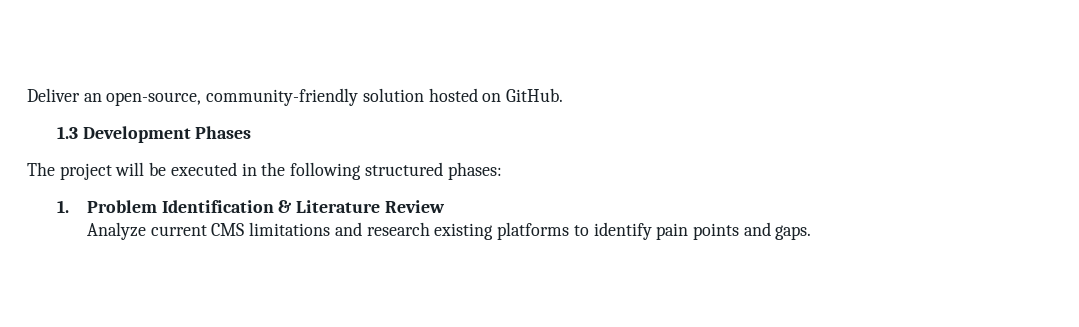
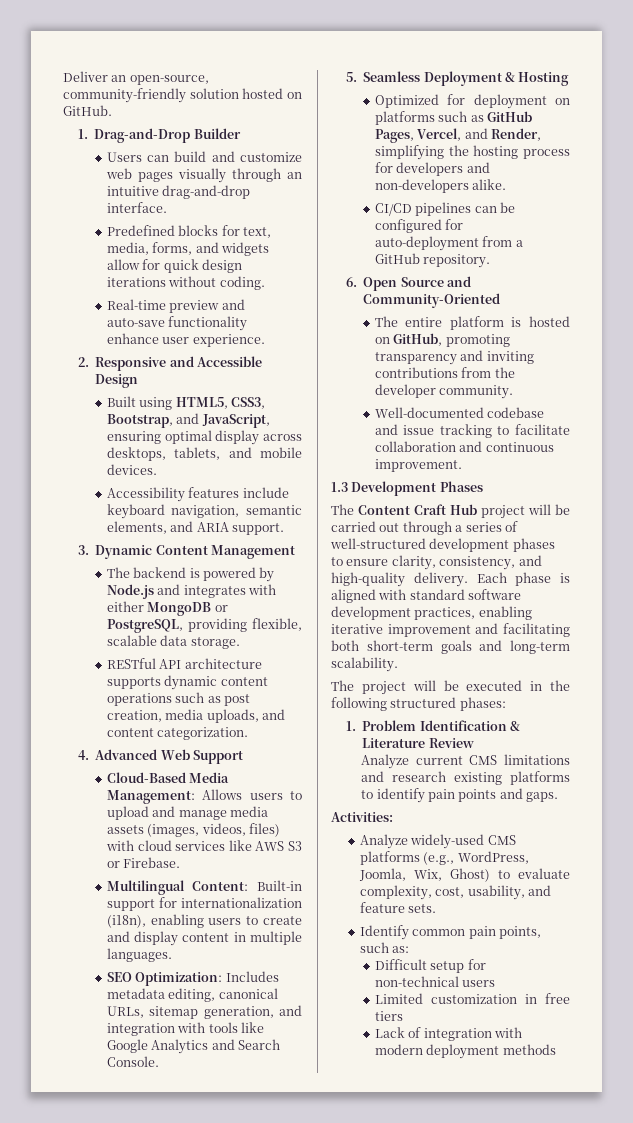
+ 1. Drag-and-Drop Builder
+ Users can build and customize web pages visually through an intuitive drag-and-drop interface.
+ Predefined blocks for text, media, forms, and widgets allow for quick design iterations without coding.
+ Real-time preview and auto-save functionality enhance user experience.
+ 2. Responsive and Accessible Design
+ Built using HTML5, CSS3, Bootstrap, and JavaScript, ensuring optimal display across desktops, tablets, and mobile devices.
+ Accessibility features include keyboard navigation, semantic elements, and ARIA support.
+ 3. Dynamic Content Management
+ The backend is powered by Node.js and integrates with either MongoDB or PostgreSQL, providing flexible, scalable data storage.
+ RESTful API architecture supports dynamic content operations such as post creation, media uploads, and content categorization.
+ 4. Advanced Web Support
+ Cloud-Based Media Management: Allows users to upload and manage media assets (images, videos, files) with cloud services like AWS S3 or Firebase.
+ Multilingual Content: Built-in support for internationalization (i18n), enabling users to create and display content in multiple languages.
+ SEO Optimization: Includes metadata editing, canonical URLs, sitemap generation, and integration with tools like Google Analytics and Search Console.
+ 5. Seamless Deployment & Hosting
+ Optimized for deployment on platforms such as GitHub Pages, Vercel, and Render, simplifying the hosting process for developers and non-developers alike.
+ CI/CD pipelines can be configured for auto-deployment from a GitHub repository.
+ 6. Open Source and Community-Oriented
+ The entire platform is hosted on GitHub, promoting transparency and inviting contributions from the developer community.
+ Well-documented codebase and issue tracking to facilitate collaboration and continuous improvement.
  1.3 Development Phases
+ The Content Craft Hub project will be carried out through a series of well-structured development phases to ensure clarity, consistency, and high-quality delivery. Each phase is aligned with standard software development practices, enabling iterative improvement and facilitating both short-term goals and long-term scalability.
+ Activities:
+ Analyze widely-used CMS platforms (e.g., WordPress, Joomla, Wix, Ghost) to evaluate complexity, cost, usability, and feature sets.
+ Identify common pain points, such as:
+ Difficult setup for non-technical users
+ Limited customization in free tiers
+ Lack of integration with modern deployment methods

